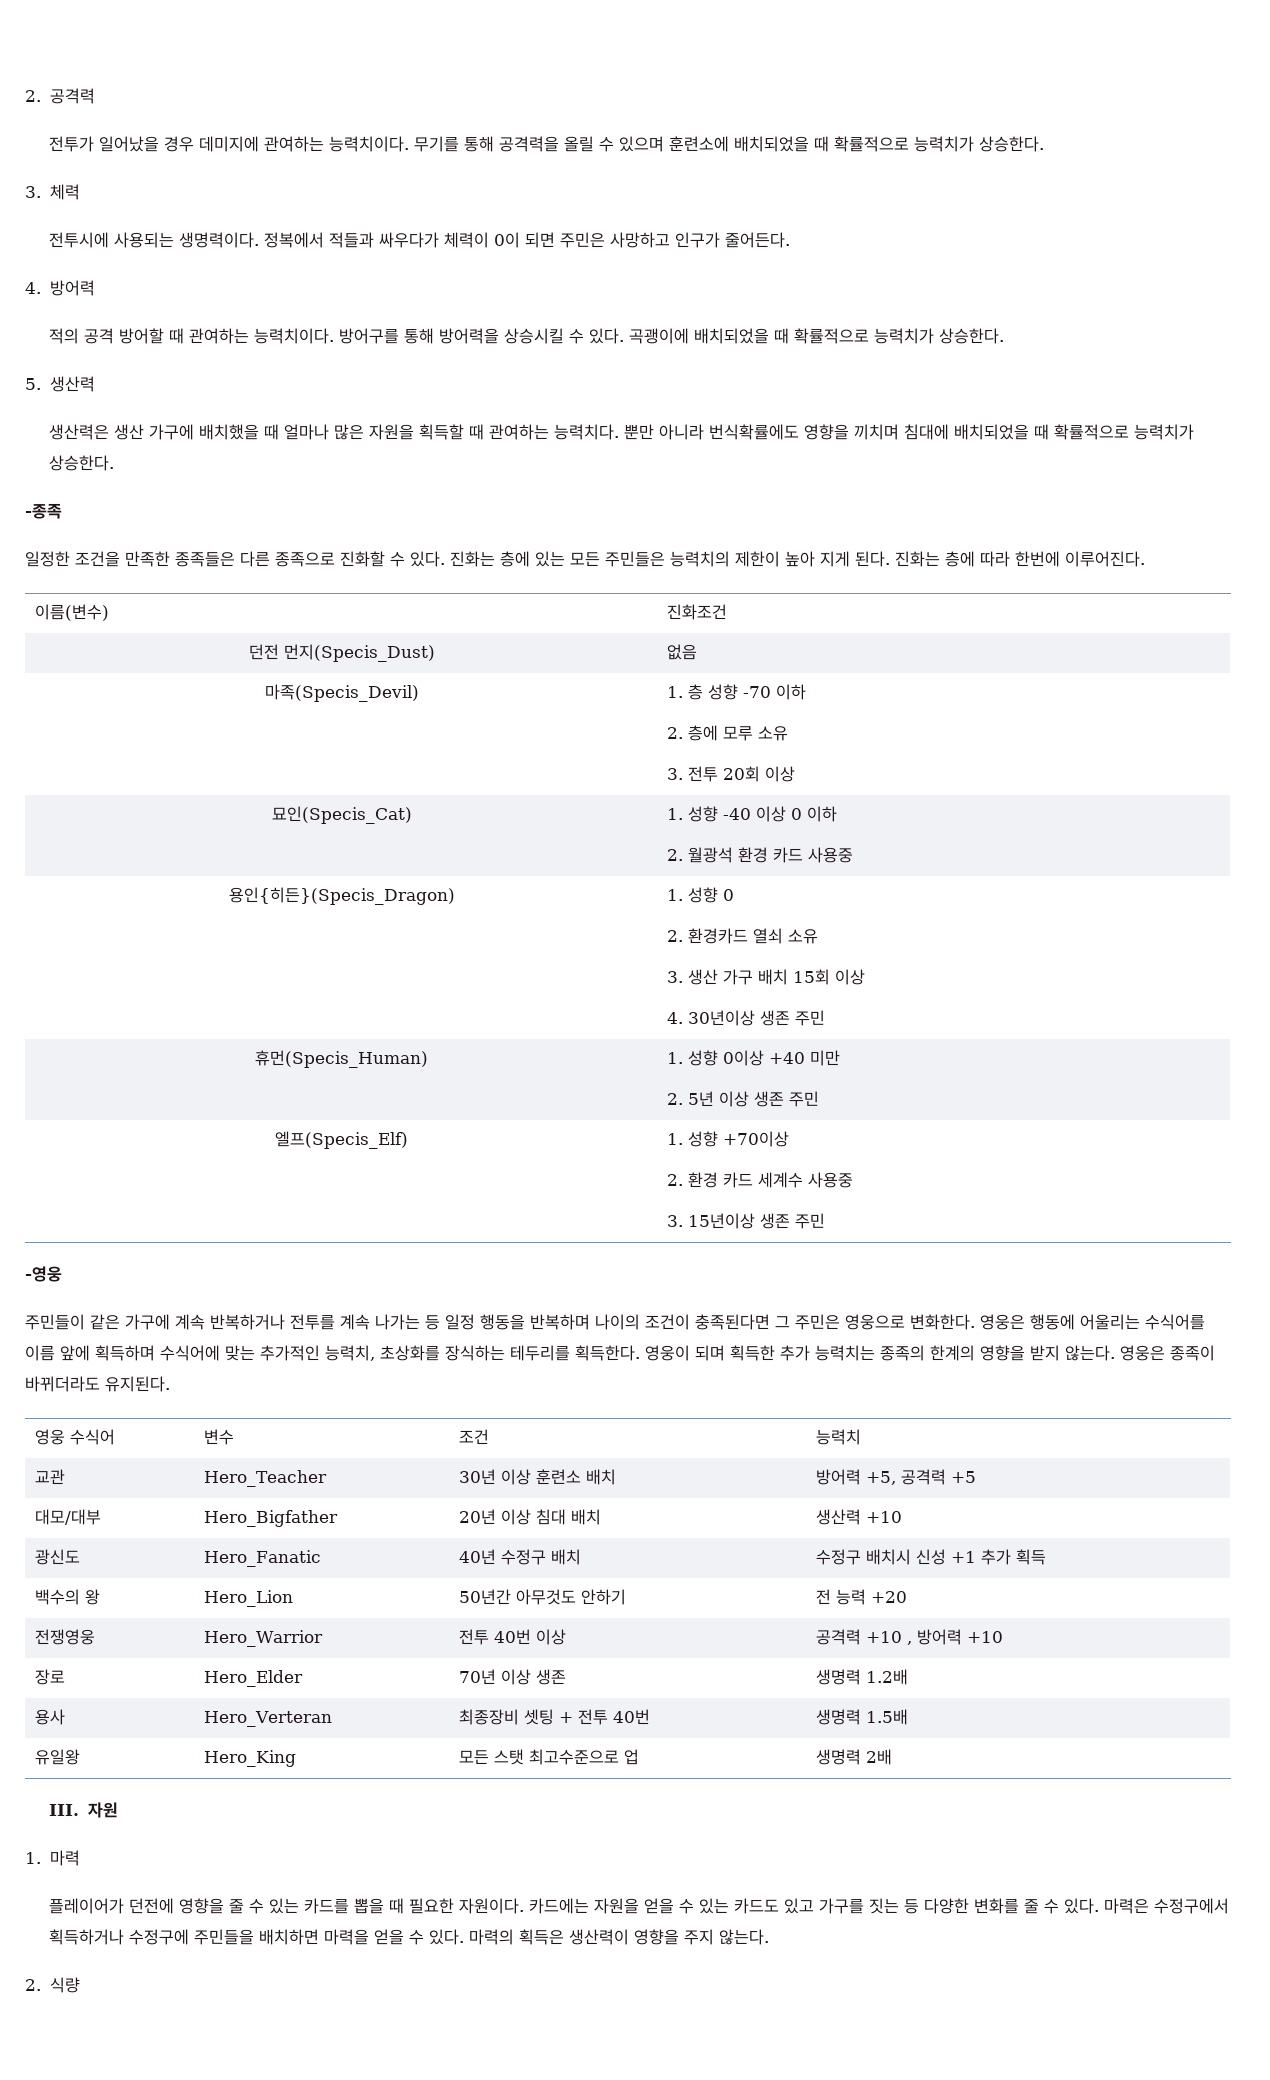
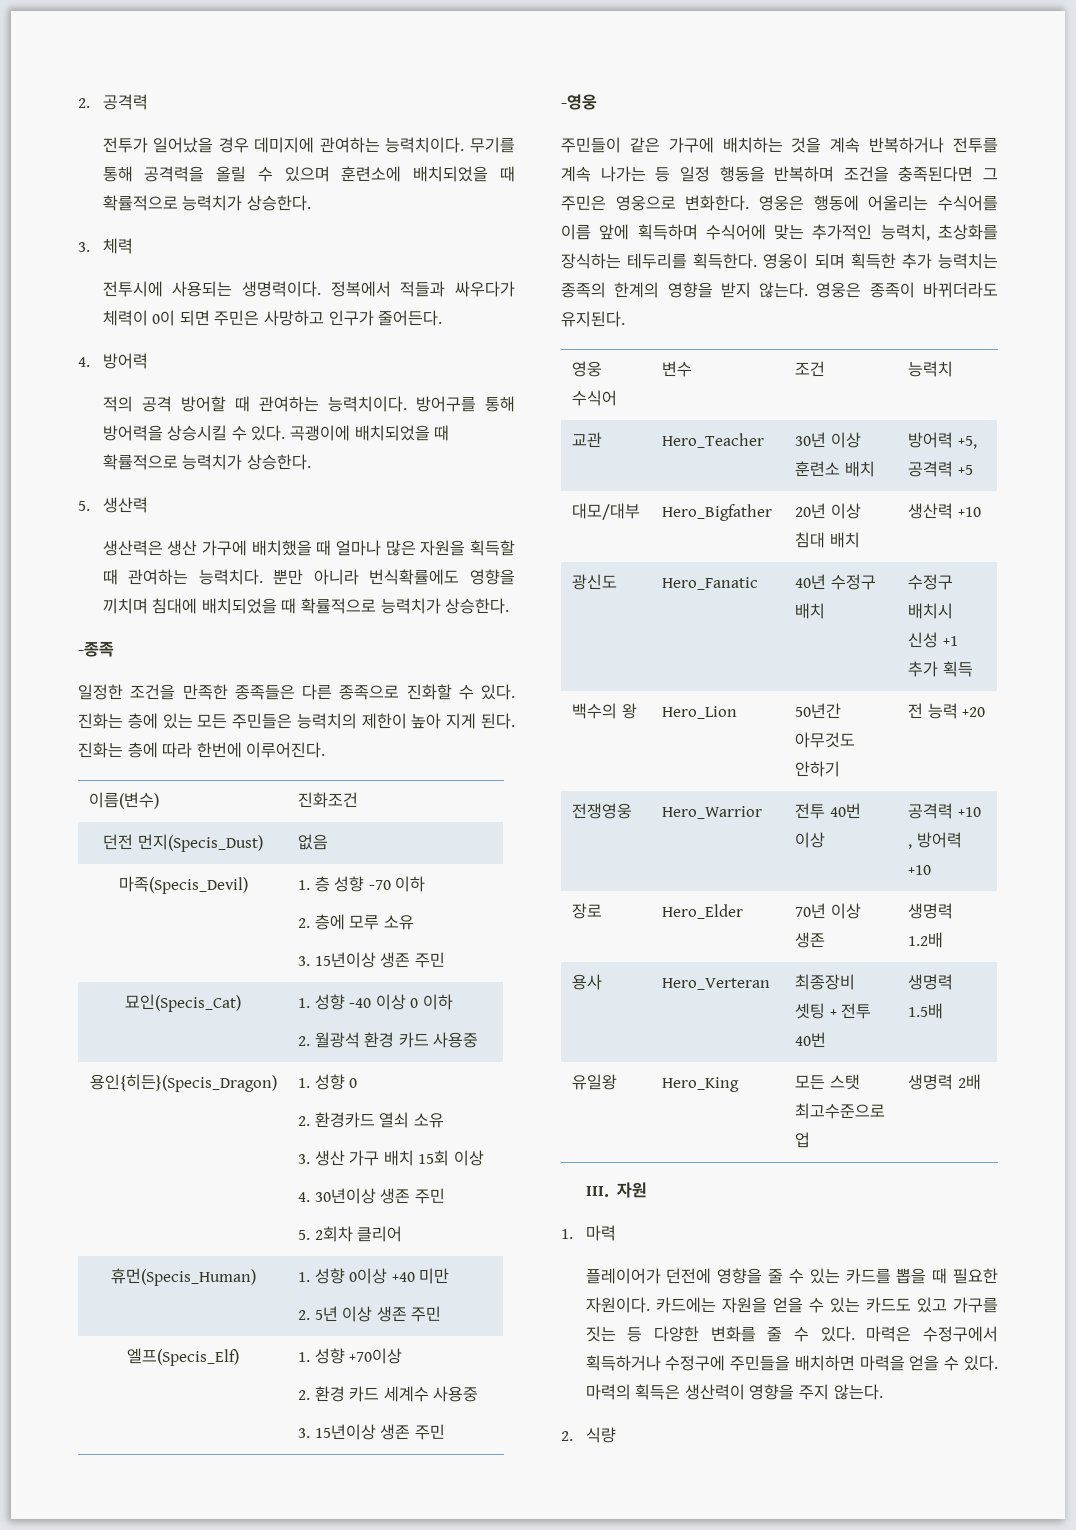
  마족(Specis_Devil) | 1. 층 성향 -70 이하
  2. 층에 모루 소유
- 3. 전투 20회 이상
+ 3. 15년이상 생존 주민
  용인{히든}(Specis_Dragon) | 1. 성향 0
  2. 환경카드 열쇠 소유
  3. 생산 가구 배치 15회 이상
  4. 30년이상 생존 주민
+ 5. 2회차 클리어
- 주민들이 같은 가구에 계속 반복하거나 전투를 계속 나가는 등 일정 행동을 반복하며 나이의 조건이 충족된다면 그 주민은 영웅으로 변화한다.
+ 주민들이 같은 가구에 배치하는 것을 계속 반복하거나 전투를 계속 나가는 등 일정 행동을 반복하며 조건을 충족된다면 그 주민은 영웅으로 변화한다.

